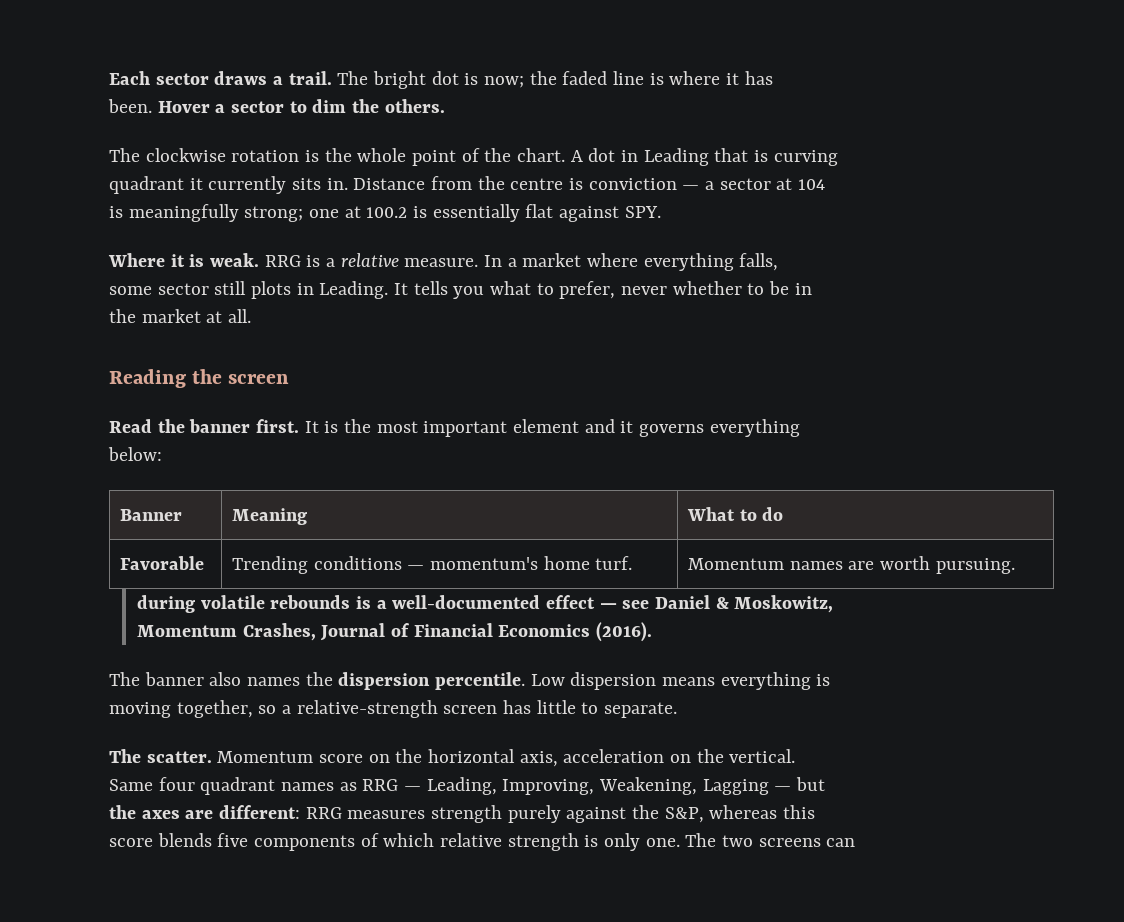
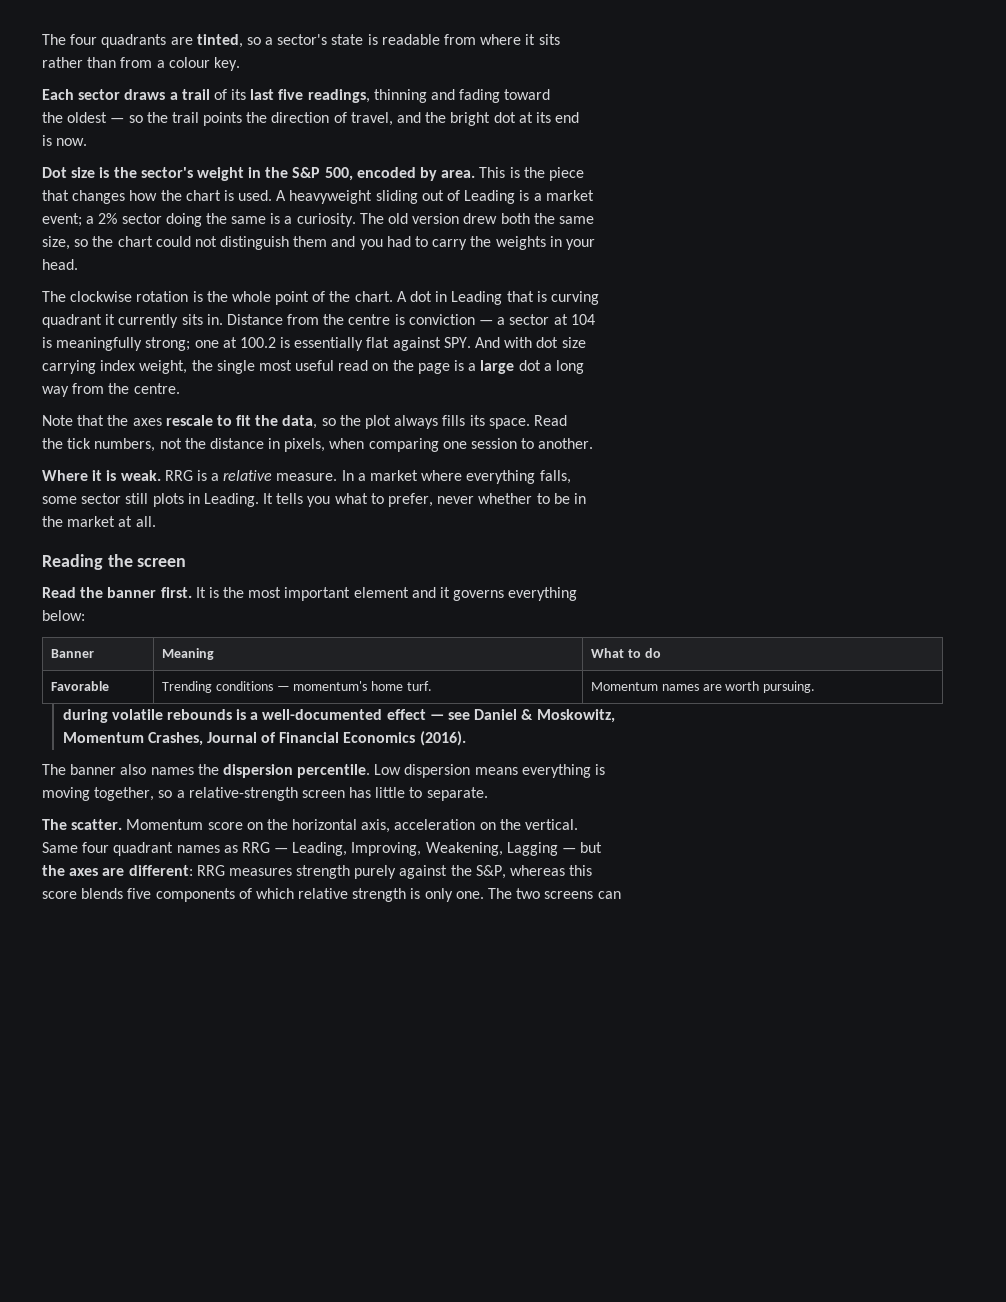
- Each sector draws a trail. The bright dot is now; the faded line is where it has
- been. Hover a sector to dim the others.
+ The four quadrants are tinted, so a sector's state is readable from where it sits
+ rather than from a colour key.
+ Each sector draws a trail of its last five readings, thinning and fading toward
+ the oldest — so the trail points the direction of travel, and the bright dot at its end
+ is now.
+ Dot size is the sector's weight in the S&P 500, encoded by area. This is the piece
+ that changes how the chart is used. A heavyweight sliding out of Leading is a market
+ event; a 2% sector doing the same is a curiosity. The old version drew both the same
+ size, so the chart could not distinguish them and you had to carry the weights in your
+ head.
- is meaningfully strong; one at 100.2 is essentially flat against SPY.
+ is meaningfully strong; one at 100.2 is essentially flat against SPY. And with dot size
+ carrying index weight, the single most useful read on the page is a large dot a long
+ way from the centre.
+ Note that the axes rescale to fit the data, so the plot always fills its space. Read
+ the tick numbers, not the distance in pixels, when comparing one session to another.

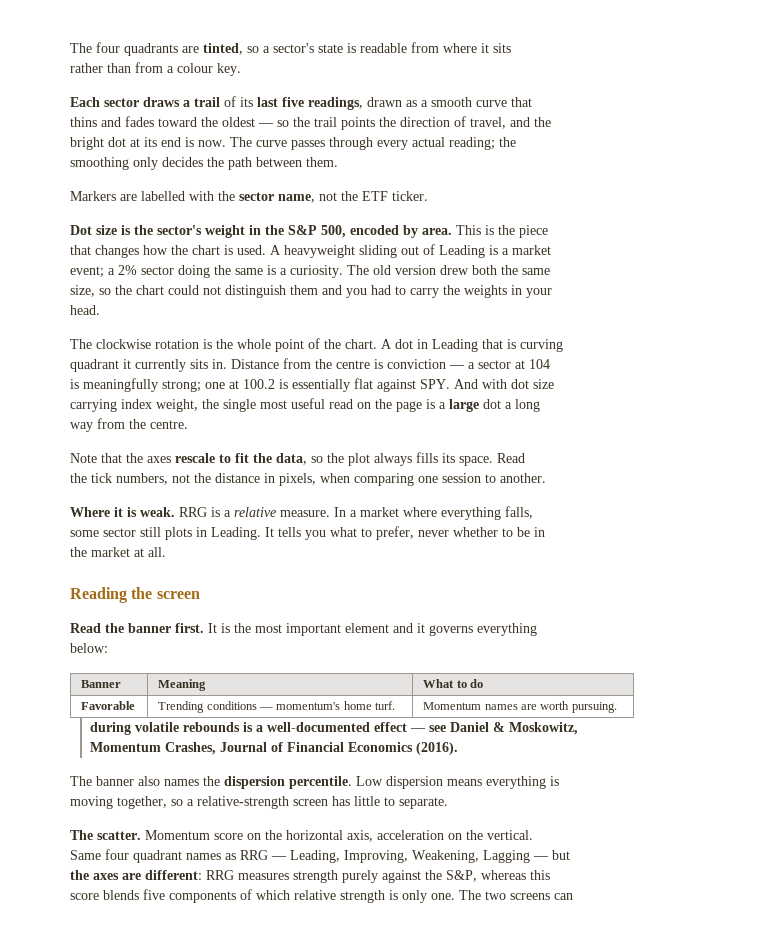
- Each sector draws a trail of its last five readings, thinning and fading toward
- the oldest — so the trail points the direction of travel, and the bright dot at its end
- is now.
+ Each sector draws a trail of its last five readings, drawn as a smooth curve that
+ thins and fades toward the oldest — so the trail points the direction of travel, and the
+ bright dot at its end is now. The curve passes through every actual reading; the
+ smoothing only decides the path between them.
+ Markers are labelled with the sector name, not the ETF ticker.

